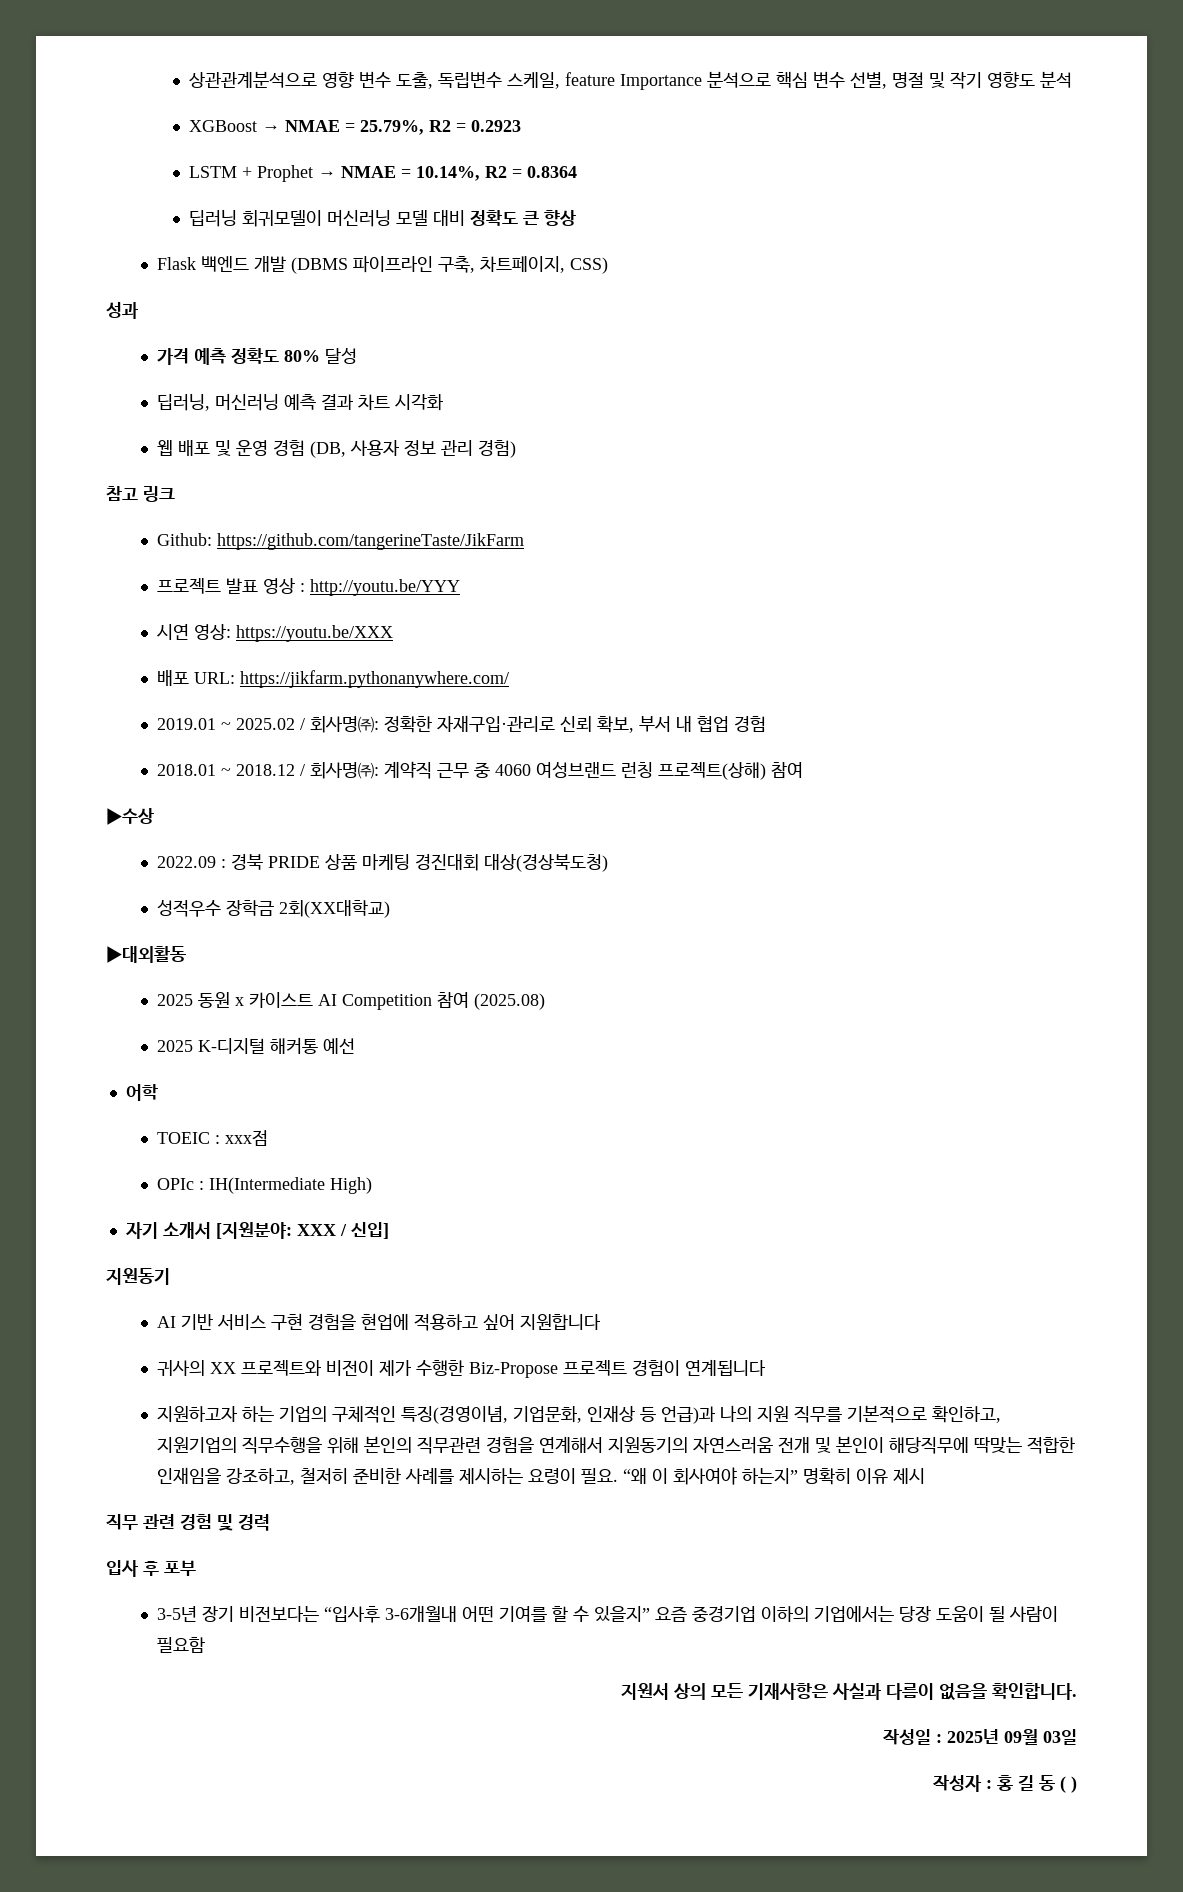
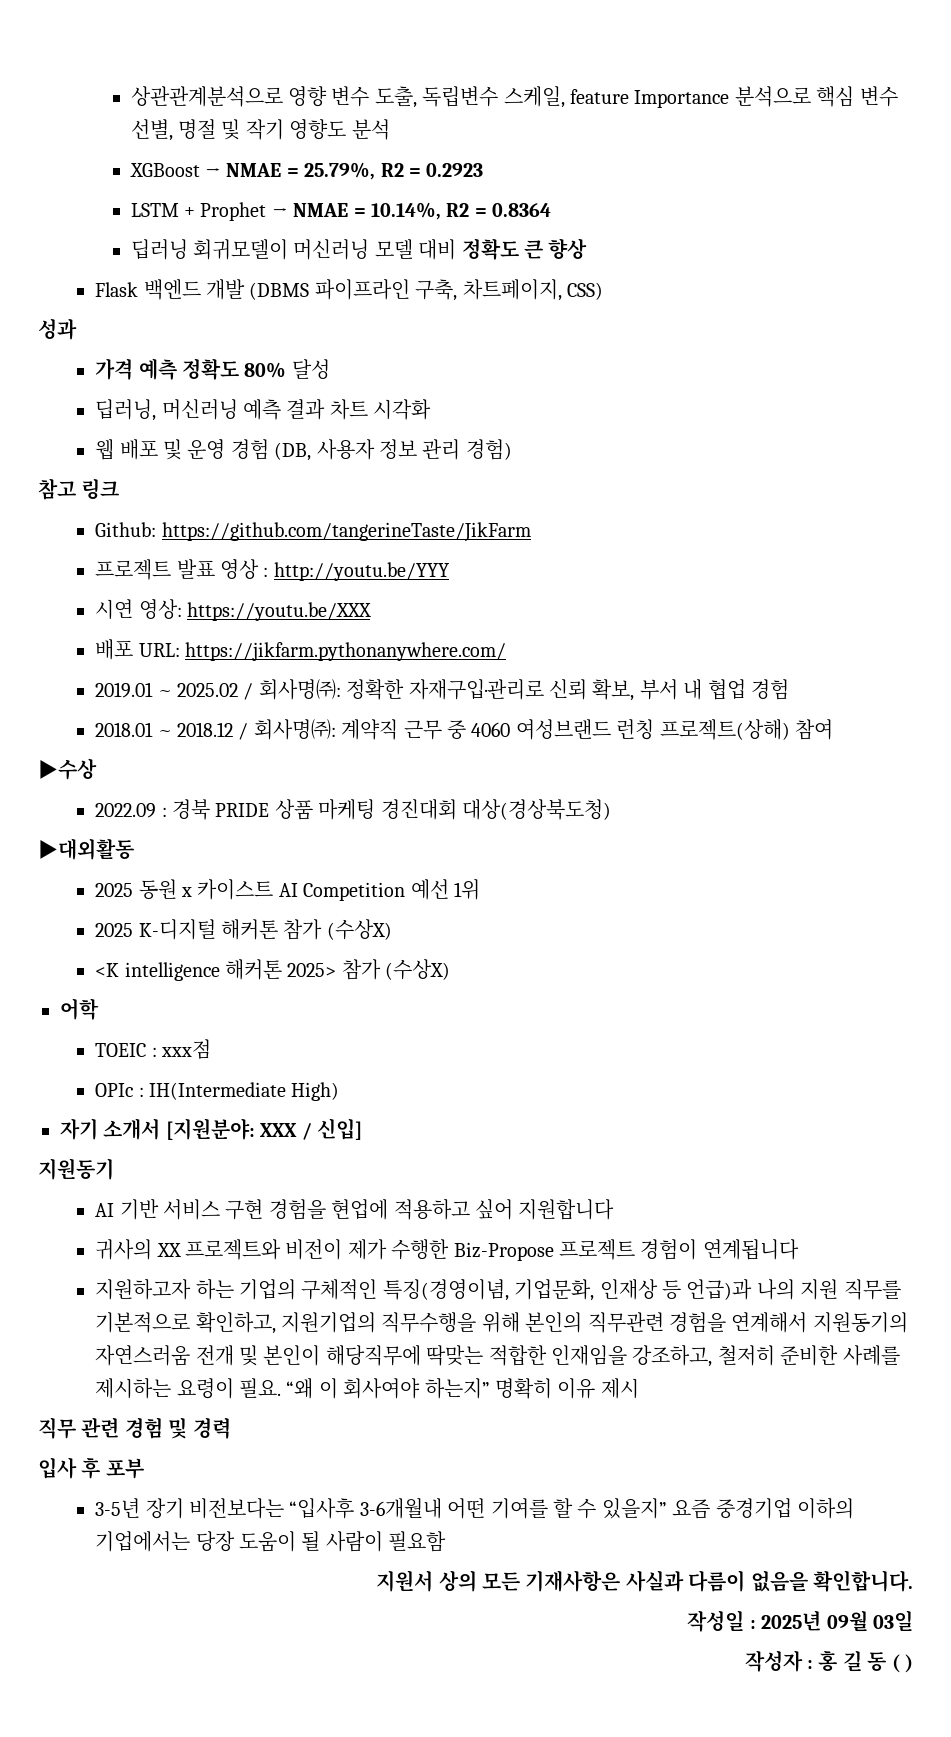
- 성적우수 장학금 2회(XX대학교)
- 2025 동원 x 카이스트 AI Competition 참여 (2025.08)
+ 2025 동원 x 카이스트 AI Competition 예선 1위
- 2025 K-디지털 해커통 예선
+ 2025 K-디지털 해커톤 참가 (수상X)
+ <K intelligence 해커톤 2025> 참가 (수상X)

